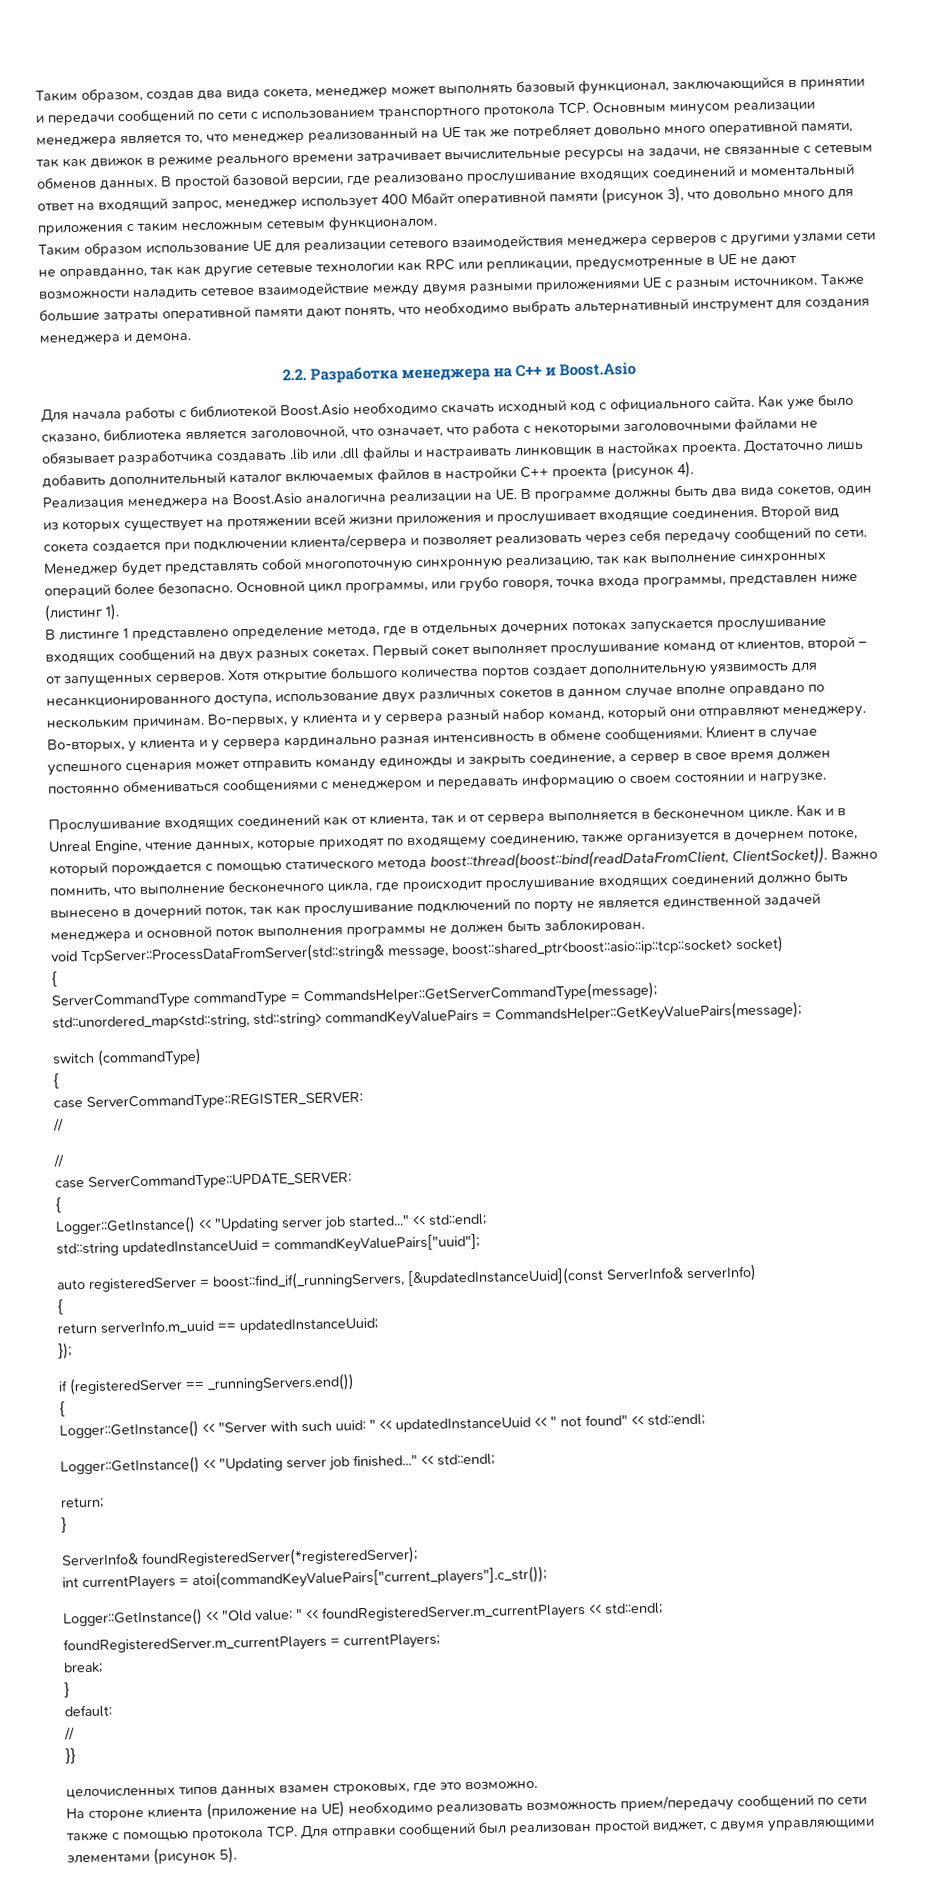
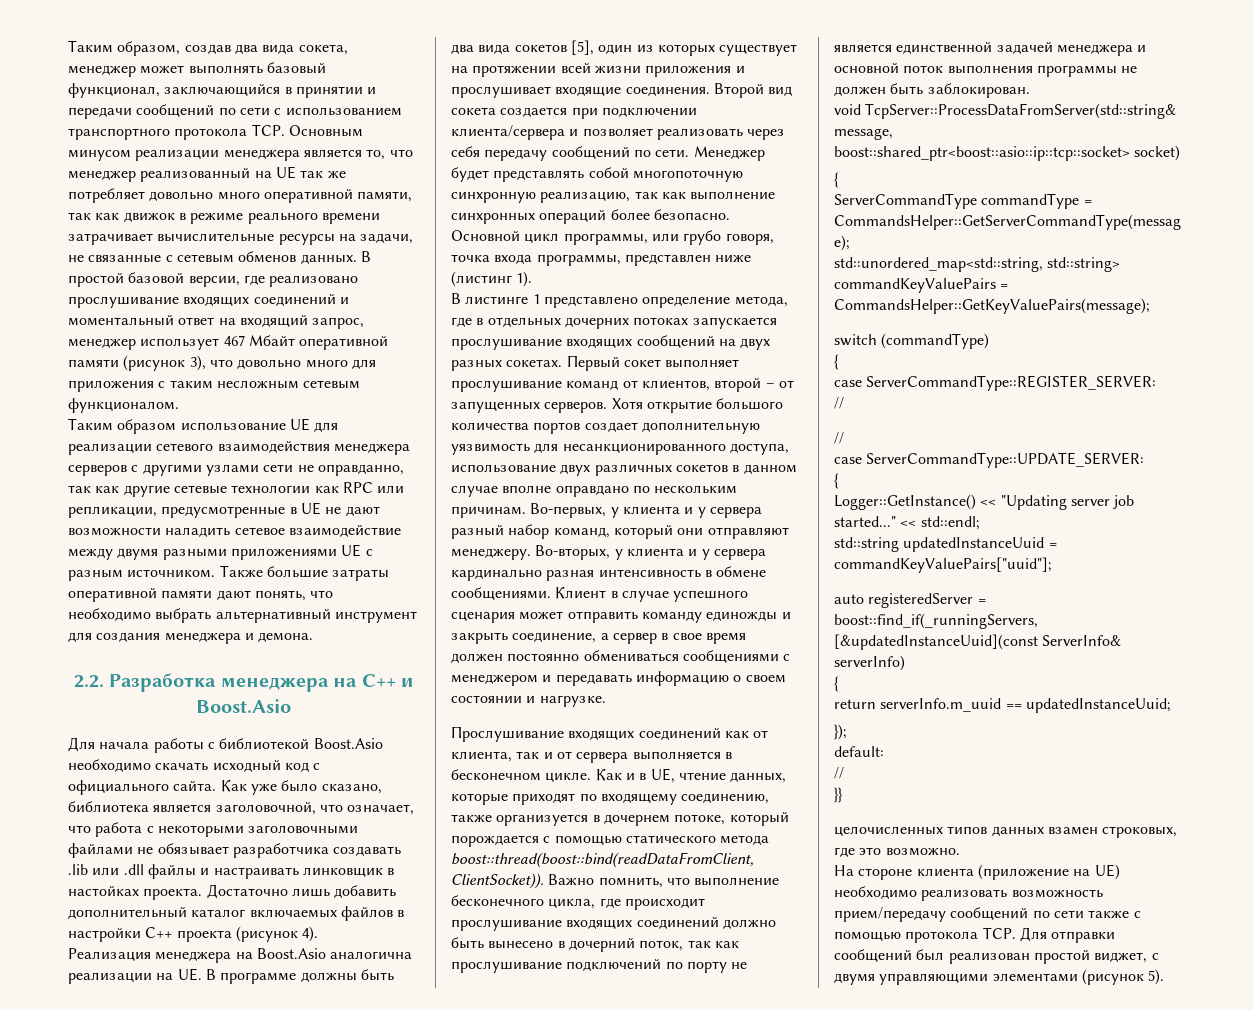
- В простой базовой версии, где реализовано прослушивание входящих соединений и моментальный ответ на входящий запрос, менеджер использует 400 Мбайт оперативной памяти (рисунок 3), что довольно много для приложения с таким несложным сетевым функционалом.
+ В простой базовой версии, где реализовано прослушивание входящих соединений и моментальный ответ на входящий запрос, менеджер использует 467 Мбайт оперативной памяти (рисунок 3), что довольно много для приложения с таким несложным сетевым функционалом.
- Реализация менеджера на Boost.Asio аналогична реализации на UE. В программе должны быть два вида сокетов, один из которых существует на протяжении всей жизни приложения и прослушивает входящие соединения.
+ Реализация менеджера на Boost.Asio аналогична реализации на UE. В программе должны быть два вида сокетов [5], один из которых существует на протяжении всей жизни приложения и прослушивает входящие соединения.
- Как и в Unreal Engine, чтение данных, которые приходят по входящему соединению, также организуется в дочернем потоке, который порождается с помощью статического метода boost::thread(boost::bind(readDataFromClient, ClientSocket)).
+ Как и в UE, чтение данных, которые приходят по входящему соединению, также организуется в дочернем потоке, который порождается с помощью статического метода boost::thread(boost::bind(readDataFromClient, ClientSocket)).
- if (registeredServer == _runningServers.end())
- {
- Logger::GetInstance() << "Server with such uuid: " << updatedInstanceUuid << " not found" << std::endl;
- Logger::GetInstance() << "Updating server job finished..." << std::endl;
- return;
- }
- ServerInfo& foundRegisteredServer(*registeredServer);
- int currentPlayers = atoi(commandKeyValuePairs["current_players"].c_str());
- Logger::GetInstance() << "Old value: " << foundRegisteredServer.m_currentPlayers << std::endl;
- foundRegisteredServer.m_currentPlayers = currentPlayers;
- break;
- }

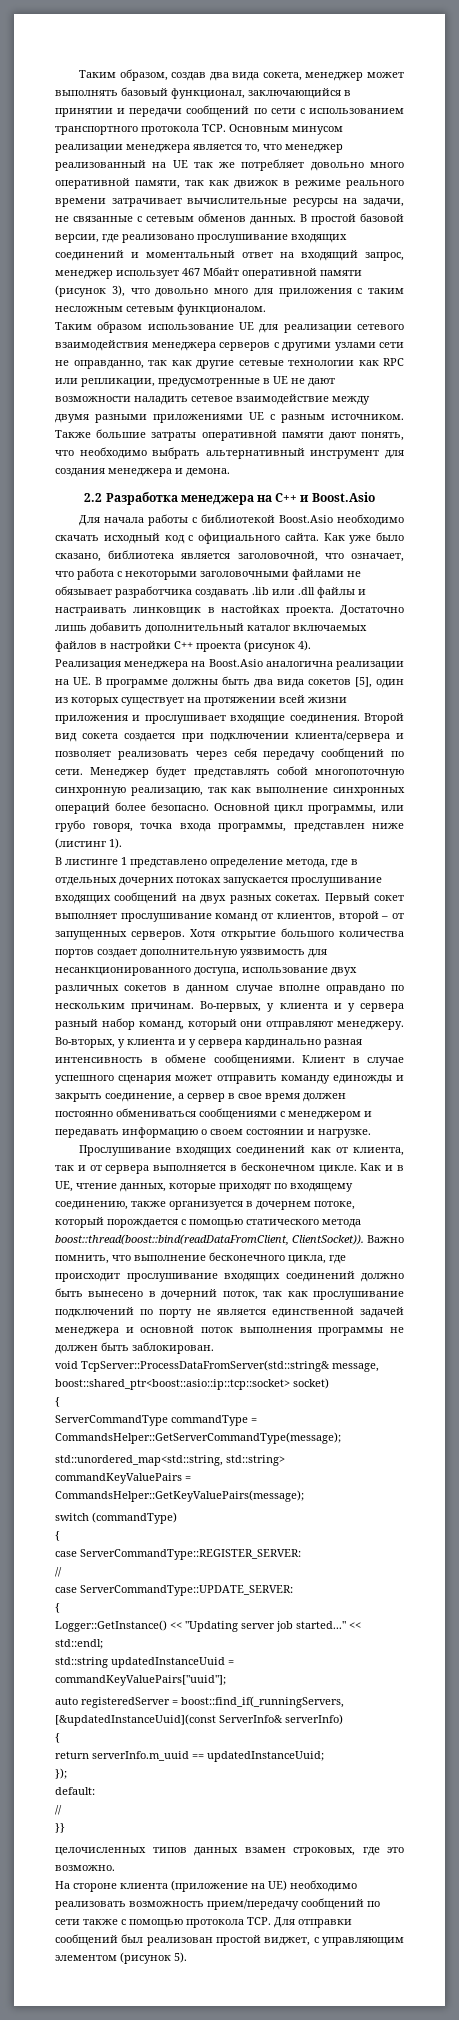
- 2.2. Разработка менеджера на C++ и Boost.Asio
+ 2.2 Разработка менеджера на C++ и Boost.Asio
  case ServerCommandType::REGISTER_SERVER:
- //
- На стороне клиента (приложение на UE) необходимо реализовать возможность прием/передачу сообщений по сети также с помощью протокола TCP. Для отправки сообщений был реализован простой виджет, с двумя управляющими элементами (рисунок 5).
+ На стороне клиента (приложение на UE) необходимо реализовать возможность прием/передачу сообщений по сети также с помощью протокола TCP. Для отправки сообщений был реализован простой виджет, с управляющим элементом (рисунок 5).

